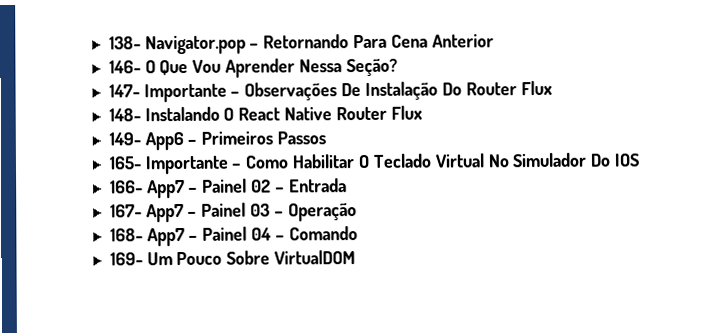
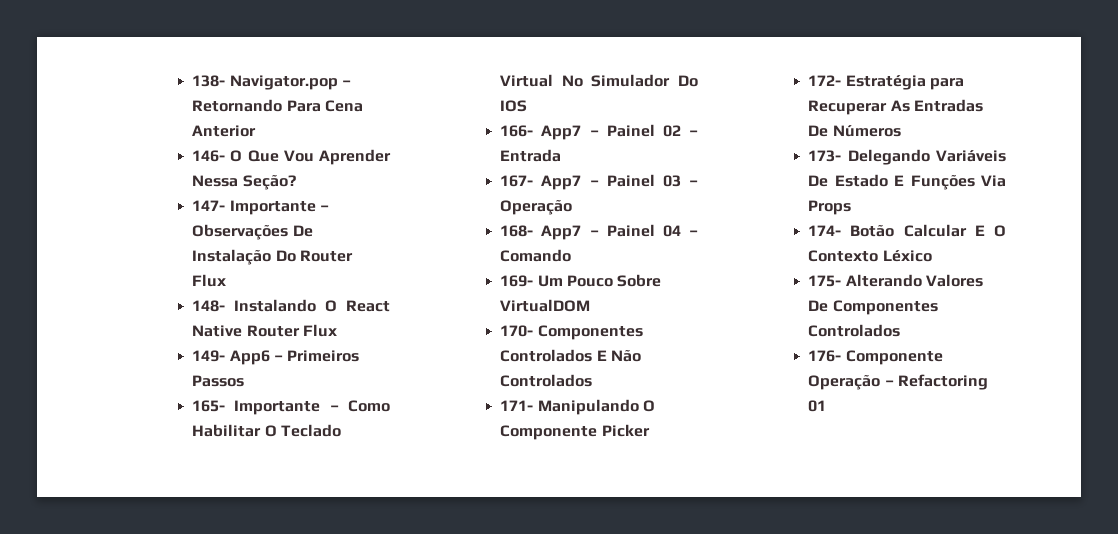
+ 170- Componentes Controlados E Não Controlados
+ 171- Manipulando O Componente Picker
+ 172- Estratégia para Recuperar As Entradas De Números
+ 173- Delegando Variáveis De Estado E Funções Via Props
+ 174- Botão Calcular E O Contexto Léxico
+ 175- Alterando Valores De Componentes Controlados
+ 176- Componente Operação – Refactoring 01

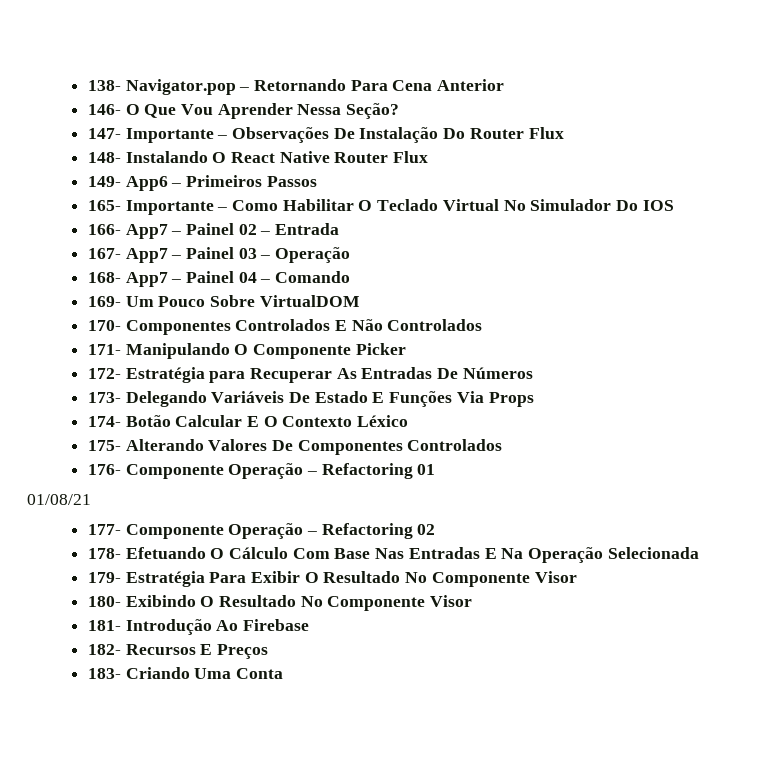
+ 01/08/21
+ 177- Componente Operação – Refactoring 02
+ 178- Efetuando O Cálculo Com Base Nas Entradas E Na Operação Selecionada
+ 179- Estratégia Para Exibir O Resultado No Componente Visor
+ 180- Exibindo O Resultado No Componente Visor
+ 181- Introdução Ao Firebase
+ 182- Recursos E Preços
+ 183- Criando Uma Conta

